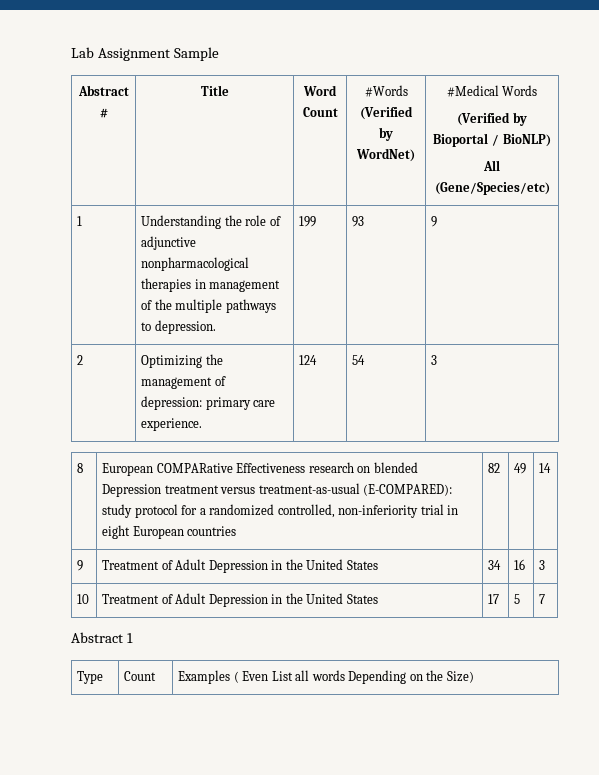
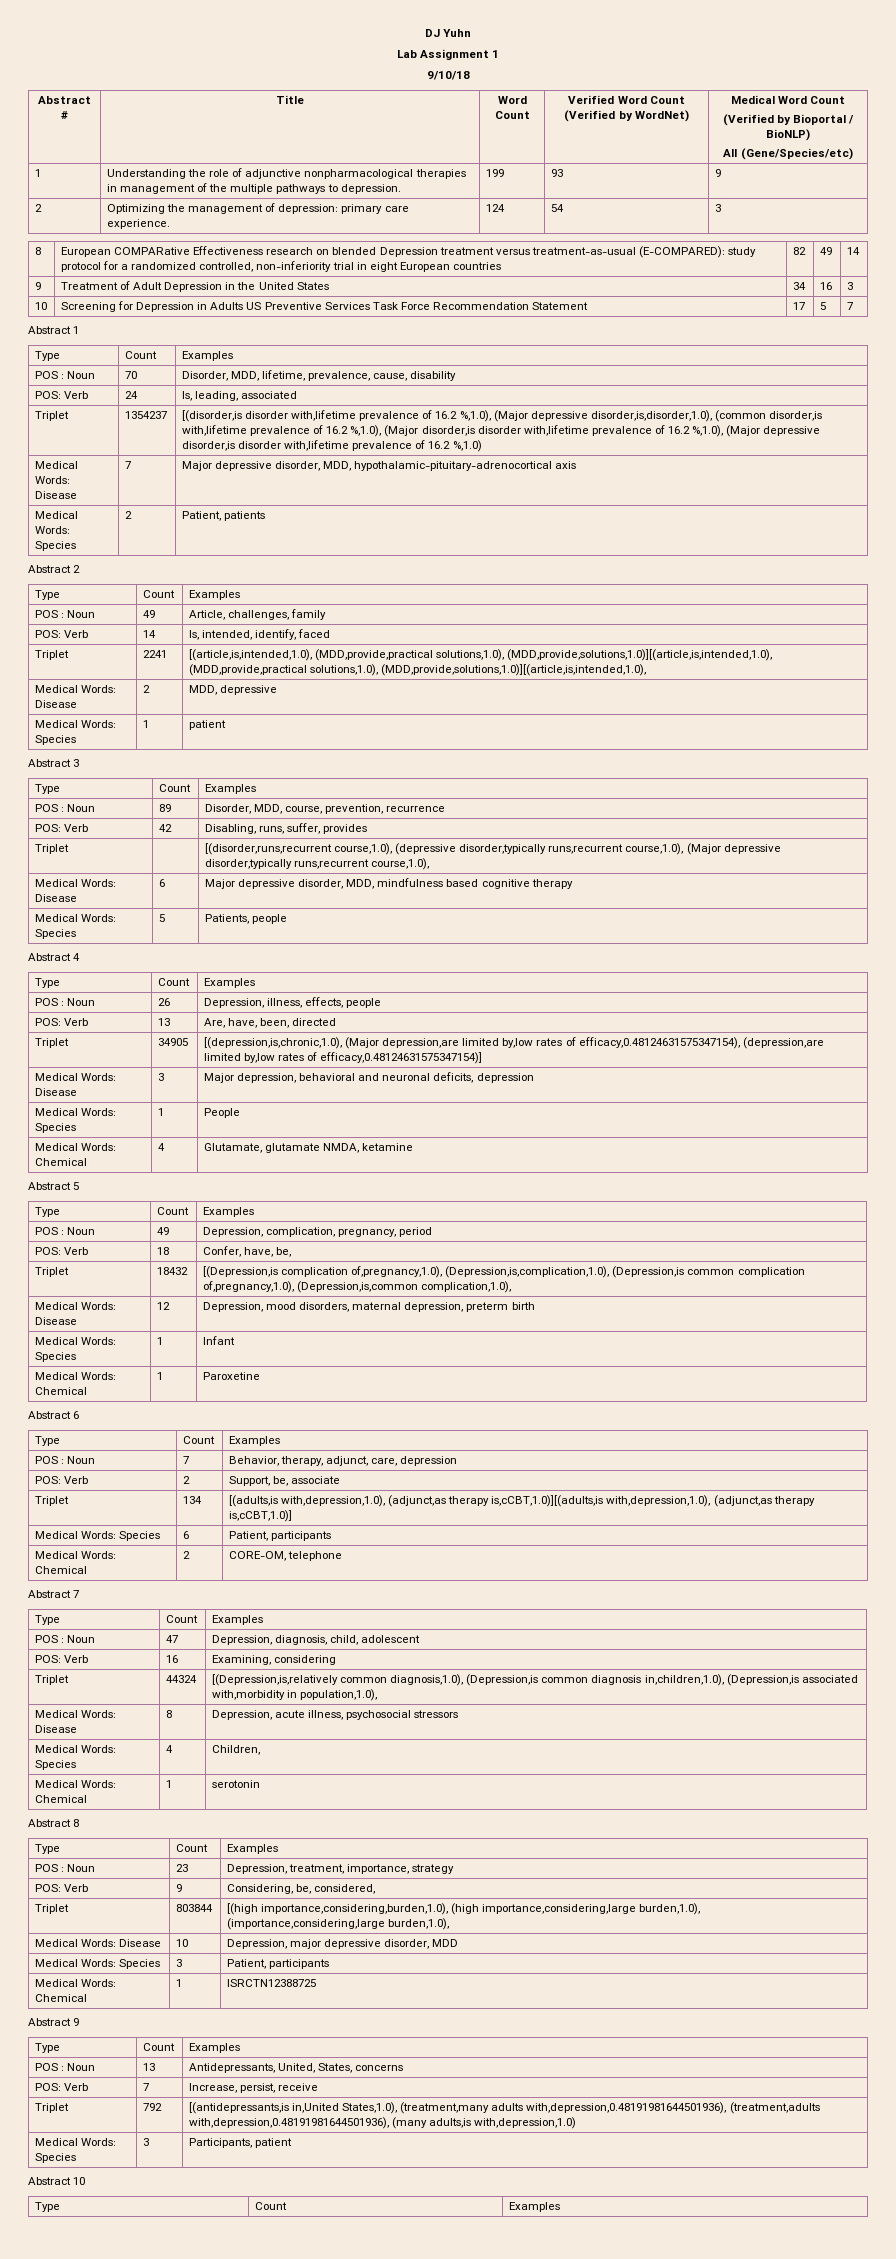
- Lab Assignment Sample
+ DJ Yuhn
+ Lab Assignment 1
+ 9/10/18
- Abstract # | Title | Word Count | #Words (Verified by WordNet) | #Medical Words
+ Abstract # | Title | Word Count | Verified Word Count (Verified by WordNet) | Medical Word Count
- 10 | Treatment of Adult Depression in the United States | 17 | 5 | 7
+ 10 | Screening for Depression in Adults US Preventive Services Task Force Recommendation Statement | 17 | 5 | 7
  Abstract 1
- Type | Count | Examples ( Even List all words Depending on the Size)
+ Type | Count | Examples
+ POS : Noun | 70 | Disorder, MDD, lifetime, prevalence, cause, disability
+ POS: Verb | 24 | Is, leading, associated
+ Triplet | 1354237 | [(disorder,is disorder with,lifetime prevalence of 16.2 %,1.0), (Major depressive disorder,is,disorder,1.0), (common disorder,is with,lifetime prevalence of 16.2 %,1.0), (Major disorder,is disorder with,lifetime prevalence of 16.2 %,1.0), (Major depressive disorder,is disorder with,lifetime prevalence of 16.2 %,1.0)
+ Medical Words: Disease | 7 | Major depressive disorder, MDD, hypothalamic-pituitary-adrenocortical axis
+ Medical Words: Species | 2 | Patient, patients
+ Abstract 2
+ Type | Count | Examples
+ POS : Noun | 49 | Article, challenges, family
+ POS: Verb | 14 | Is, intended, identify, faced
+ Triplet | 2241 | [(article,is,intended,1.0), (MDD,provide,practical solutions,1.0), (MDD,provide,solutions,1.0)][(article,is,intended,1.0), (MDD,provide,practical solutions,1.0), (MDD,provide,solutions,1.0)][(article,is,intended,1.0),
+ Medical Words: Disease | 2 | MDD, depressive
+ Medical Words: Species | 1 | patient
+ Abstract 3
+ Type | Count | Examples
+ POS : Noun | 89 | Disorder, MDD, course, prevention, recurrence
+ POS: Verb | 42 | Disabling, runs, suffer, provides
+ Triplet | | [(disorder,runs,recurrent course,1.0), (depressive disorder,typically runs,recurrent course,1.0), (Major depressive disorder,typically runs,recurrent course,1.0),
+ Medical Words: Disease | 6 | Major depressive disorder, MDD, mindfulness based cognitive therapy
+ Medical Words: Species | 5 | Patients, people
+ Abstract 4
+ Type | Count | Examples
+ POS : Noun | 26 | Depression, illness, effects, people
+ POS: Verb | 13 | Are, have, been, directed
+ Triplet | 34905 | [(depression,is,chronic,1.0), (Major depression,are limited by,low rates of efficacy,0.48124631575347154), (depression,are limited by,low rates of efficacy,0.48124631575347154)]
+ Medical Words: Disease | 3 | Major depression, behavioral and neuronal deficits, depression
+ Medical Words: Species | 1 | People
+ Medical Words: Chemical | 4 | Glutamate, glutamate NMDA, ketamine
+ Abstract 5
+ Type | Count | Examples
+ POS : Noun | 49 | Depression, complication, pregnancy, period
+ POS: Verb | 18 | Confer, have, be,
+ Triplet | 18432 | [(Depression,is complication of,pregnancy,1.0), (Depression,is,complication,1.0), (Depression,is common complication of,pregnancy,1.0), (Depression,is,common complication,1.0),
+ Medical Words: Disease | 12 | Depression, mood disorders, maternal depression, preterm birth
+ Medical Words: Species | 1 | Infant
+ Medical Words: Chemical | 1 | Paroxetine
+ Abstract 6
+ Type | Count | Examples
+ POS : Noun | 7 | Behavior, therapy, adjunct, care, depression
+ POS: Verb | 2 | Support, be, associate
+ Triplet | 134 | [(adults,is with,depression,1.0), (adjunct,as therapy is,cCBT,1.0)][(adults,is with,depression,1.0), (adjunct,as therapy is,cCBT,1.0)]
+ Medical Words: Species | 6 | Patient, participants
+ Medical Words: Chemical | 2 | CORE-OM, telephone
+ Abstract 7
+ Type | Count | Examples
+ POS : Noun | 47 | Depression, diagnosis, child, adolescent
+ POS: Verb | 16 | Examining, considering
+ Triplet | 44324 | [(Depression,is,relatively common diagnosis,1.0), (Depression,is common diagnosis in,children,1.0), (Depression,is associated with,morbidity in population,1.0),
+ Medical Words: Disease | 8 | Depression, acute illness, psychosocial stressors
+ Medical Words: Species | 4 | Children,
+ Medical Words: Chemical | 1 | serotonin
+ Abstract 8
+ Type | Count | Examples
+ POS : Noun | 23 | Depression, treatment, importance, strategy
+ POS: Verb | 9 | Considering, be, considered,
+ Triplet | 803844 | [(high importance,considering,burden,1.0), (high importance,considering,large burden,1.0), (importance,considering,large burden,1.0),
+ Medical Words: Disease | 10 | Depression, major depressive disorder, MDD
+ Medical Words: Species | 3 | Patient, participants
+ Medical Words: Chemical | 1 | ISRCTN12388725
+ Abstract 9
+ Type | Count | Examples
+ POS : Noun | 13 | Antidepressants, United, States, concerns
+ POS: Verb | 7 | Increase, persist, receive
+ Triplet | 792 | [(antidepressants,is in,United States,1.0), (treatment,many adults with,depression,0.48191981644501936), (treatment,adults with,depression,0.48191981644501936), (many adults,is with,depression,1.0)
+ Medical Words: Species | 3 | Participants, patient
+ Abstract 10
+ Type | Count | Examples

